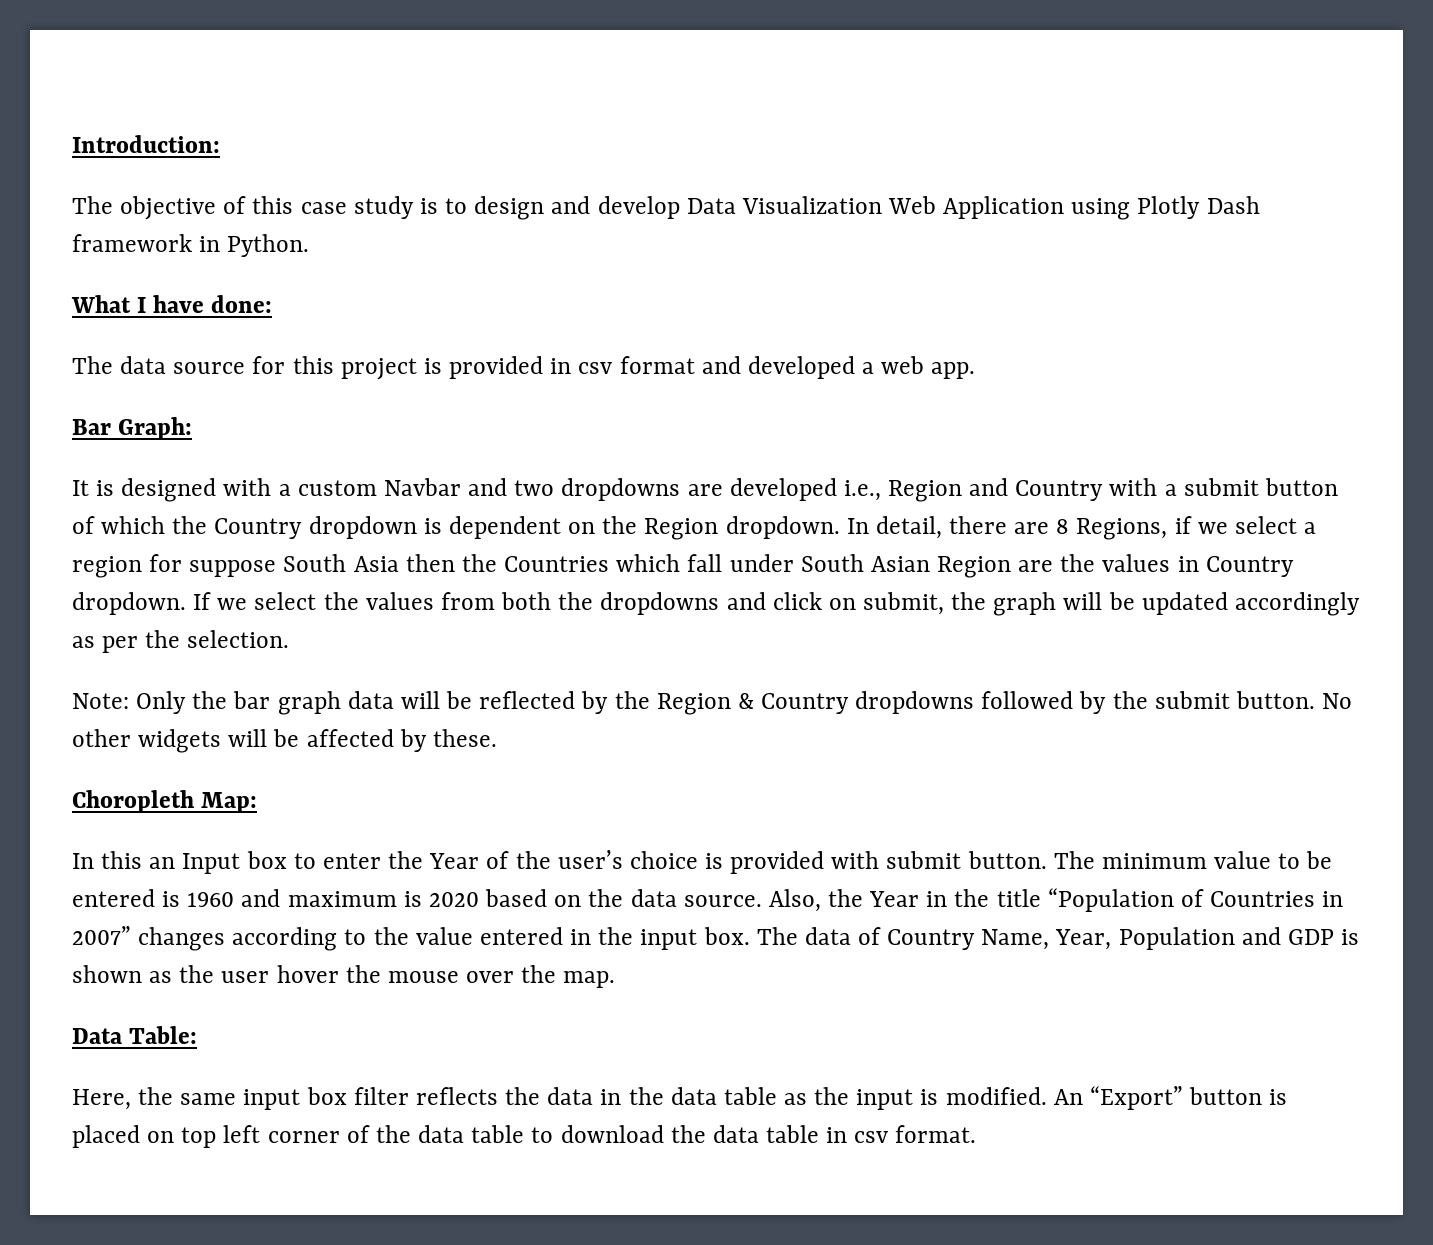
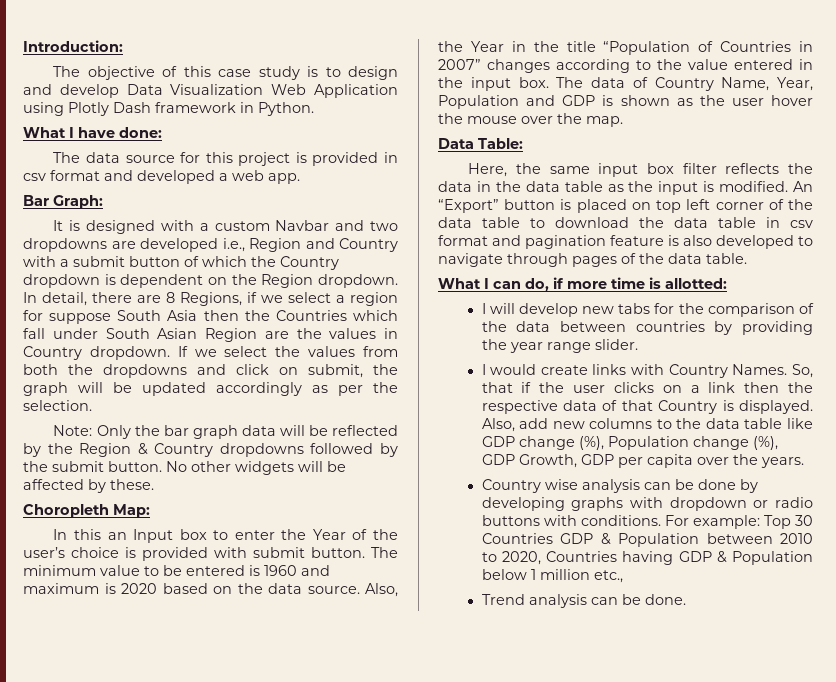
- An “Export” button is placed on top left corner of the data table to download the data table in csv format.
+ An “Export” button is placed on top left corner of the data table to download the data table in csv format and pagination feature is also developed to navigate through pages of the data table.
+ What I can do, if more time is allotted:
+ I will develop new tabs for the comparison of the data between countries by providing the year range slider.
+ I would create links with Country Names. So, that if the user clicks on a link then the respective data of that Country is displayed. Also, add new columns to the data table like GDP change (%), Population change (%), GDP Growth, GDP per capita over the years.
+ Country wise analysis can be done by developing graphs with dropdown or radio buttons with conditions. For example: Top 30 Countries GDP & Population between 2010 to 2020, Countries having GDP & Population below 1 million etc.,
+ Trend analysis can be done.

